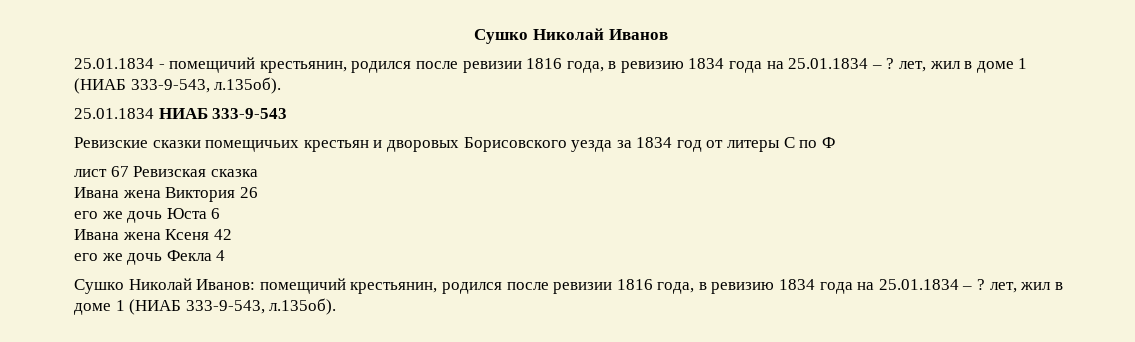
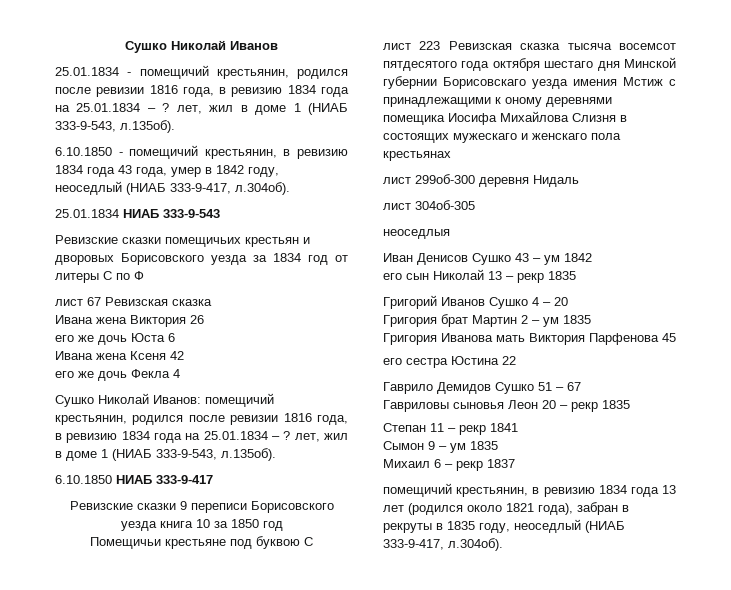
+ 6.10.1850 - помещичий крестьянин, в ревизию 1834 года 43 года, умер в 1842 году, неоседлый (НИАБ 333-9-417, л.304об).
+ 6.10.1850 НИАБ 333-9-417
+ Ревизские сказки 9 переписи Борисовского уезда книга 10 за 1850 год
+ Помещичьи крестьяне под буквою С
+ лист 223 Ревизская сказка тысяча восемсот пятдесятого года октября шестаго дня Минской губернии Борисовскаго уезда имения Мстиж с принадлежащими к оному деревнями помещика Иосифа Михайлова Слизня в состоящих мужескаго и женскаго пола крестьянах
+ лист 299об-300 деревня Нидаль
+ лист 304об-305
+ неоседлыя
+ Иван Денисов Сушко 43 – ум 1842
+ его сын Николай 13 – рекр 1835
+ Григорий Иванов Сушко 4 – 20
+ Григория брат Мартин 2 – ум 1835
+ Григория Иванова мать Виктория Парфенова 45
+ его сестра Юстина 22
+ Гаврило Демидов Сушко 51 – 67
+ Гавриловы сыновья Леон 20 – рекр 1835
+ Степан 11 – рекр 1841
+ Сымон 9 – ум 1835
+ Михаил 6 – рекр 1837
+ помещичий крестьянин, в ревизию 1834 года 13 лет (родился около 1821 года), забран в рекруты в 1835 году, неоседлый (НИАБ 333-9-417, л.304об).

